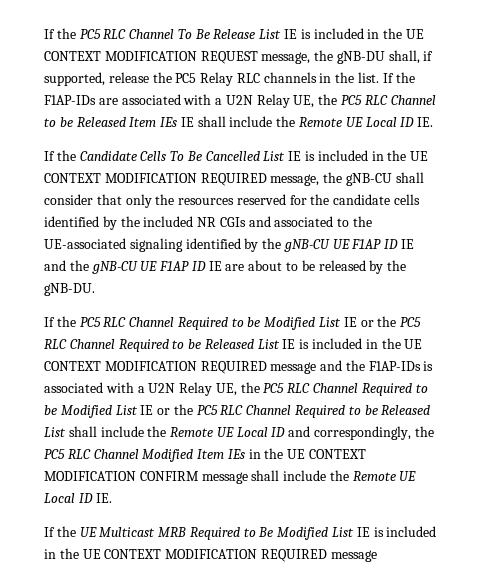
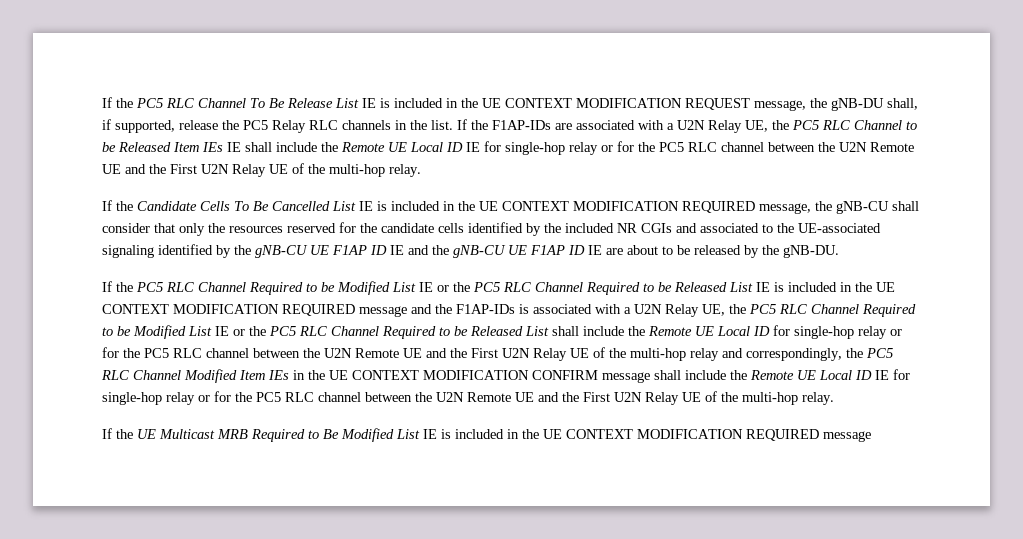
- If the F1AP-IDs are associated with a U2N Relay UE, the PC5 RLC Channel to be Released Item IEs IE shall include the Remote UE Local ID IE.
+ If the F1AP-IDs are associated with a U2N Relay UE, the PC5 RLC Channel to be Released Item IEs IE shall include the Remote UE Local ID IE for single-hop relay or for the PC5 RLC channel between the U2N Remote UE and the First U2N Relay UE of the multi-hop relay.
- If the PC5 RLC Channel Required to be Modified List IE or the PC5 RLC Channel Required to be Released List IE is included in the UE CONTEXT MODIFICATION REQUIRED message and the F1AP-IDs is associated with a U2N Relay UE, the PC5 RLC Channel Required to be Modified List IE or the PC5 RLC Channel Required to be Released List shall include the Remote UE Local ID and correspondingly, the PC5 RLC Channel Modified Item IEs in the UE CONTEXT MODIFICATION CONFIRM message shall include the Remote UE Local ID IE.
+ If the PC5 RLC Channel Required to be Modified List IE or the PC5 RLC Channel Required to be Released List IE is included in the UE CONTEXT MODIFICATION REQUIRED message and the F1AP-IDs is associated with a U2N Relay UE, the PC5 RLC Channel Required to be Modified List IE or the PC5 RLC Channel Required to be Released List shall include the Remote UE Local ID for single-hop relay or for the PC5 RLC channel between the U2N Remote UE and the First U2N Relay UE of the multi-hop relay and correspondingly, the PC5 RLC Channel Modified Item IEs in the UE CONTEXT MODIFICATION CONFIRM message shall include the Remote UE Local ID IE for single-hop relay or for the PC5 RLC channel between the U2N Remote UE and the First U2N Relay UE of the multi-hop relay.

